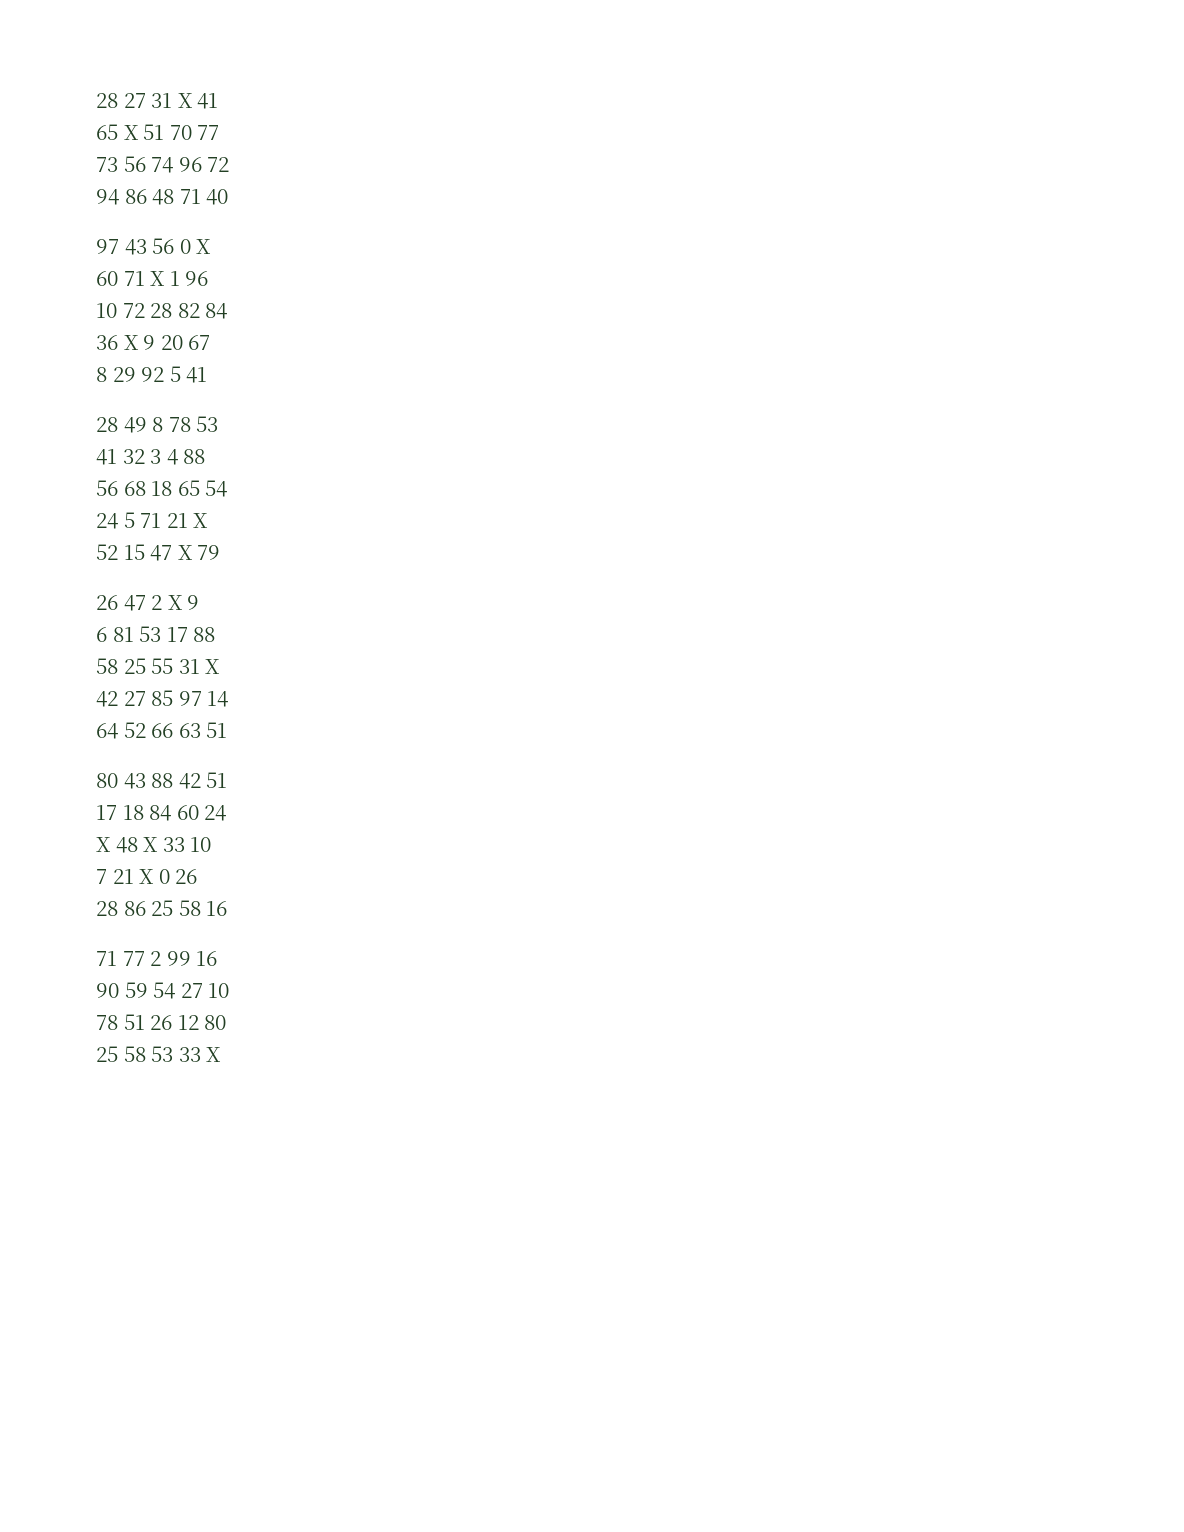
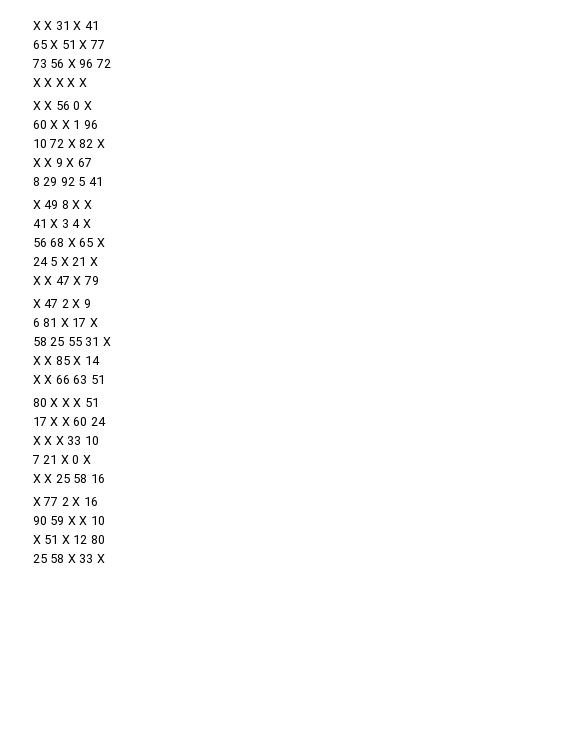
- 28 27 31 X 41
+ X X 31 X 41
- 65 X 51 70 77
+ 65 X 51 X 77
- 73 56 74 96 72
+ 73 56 X 96 72
- 94 86 48 71 40
- 97 43 56 0 X
+ X X X X X
+ X X 56 0 X
- 60 71 X 1 96
+ 60 X X 1 96
- 10 72 28 82 84
- 36 X 9 20 67
+ 10 72 X 82 X
+ X X 9 X 67
- 28 49 8 78 53
- 41 32 3 4 88
+ X 49 8 X X
+ 41 X 3 4 X
- 56 68 18 65 54
+ 56 68 X 65 X
- 24 5 71 21 X
+ 24 5 X 21 X
- 52 15 47 X 79
+ X X 47 X 79
- 26 47 2 X 9
+ X 47 2 X 9
- 6 81 53 17 88
+ 6 81 X 17 X
- 42 27 85 97 14
+ X X 85 X 14
- 64 52 66 63 51
+ X X 66 63 51
- 80 43 88 42 51
+ 80 X X X 51
- 17 18 84 60 24
+ 17 X X 60 24
- X 48 X 33 10
+ X X X 33 10
- 7 21 X 0 26
- 28 86 25 58 16
+ 7 21 X 0 X
+ X X 25 58 16
- 71 77 2 99 16
+ X 77 2 X 16
- 90 59 54 27 10
- 78 51 26 12 80
+ 90 59 X X 10
+ X 51 X 12 80
- 25 58 53 33 X
+ 25 58 X 33 X

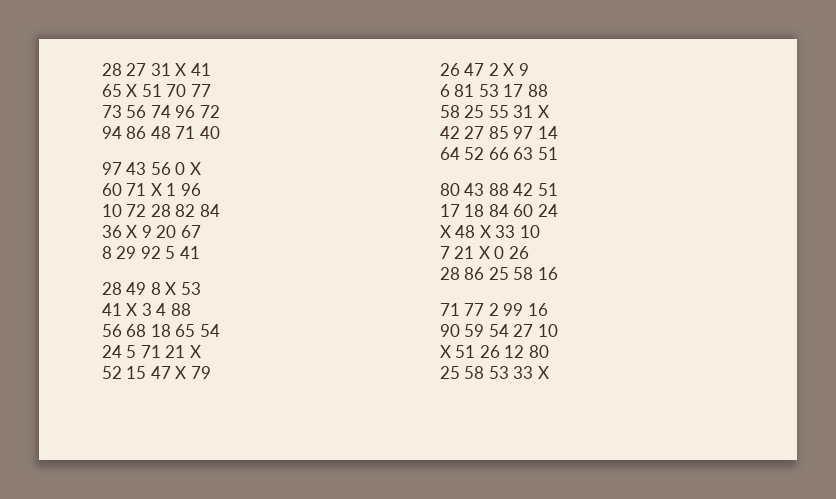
- X X 31 X 41
+ 28 27 31 X 41
- 65 X 51 X 77
+ 65 X 51 70 77
- 73 56 X 96 72
+ 73 56 74 96 72
- X X X X X
- X X 56 0 X
+ 94 86 48 71 40
+ 97 43 56 0 X
- 60 X X 1 96
+ 60 71 X 1 96
- 10 72 X 82 X
- X X 9 X 67
+ 10 72 28 82 84
+ 36 X 9 20 67
- X 49 8 X X
+ 28 49 8 X 53
- 41 X 3 4 X
+ 41 X 3 4 88
- 56 68 X 65 X
+ 56 68 18 65 54
- 24 5 X 21 X
+ 24 5 71 21 X
- X X 47 X 79
+ 52 15 47 X 79
- X 47 2 X 9
+ 26 47 2 X 9
- 6 81 X 17 X
+ 6 81 53 17 88
- X X 85 X 14
+ 42 27 85 97 14
- X X 66 63 51
+ 64 52 66 63 51
- 80 X X X 51
+ 80 43 88 42 51
- 17 X X 60 24
+ 17 18 84 60 24
- X X X 33 10
+ X 48 X 33 10
- 7 21 X 0 X
- X X 25 58 16
+ 7 21 X 0 26
+ 28 86 25 58 16
- X 77 2 X 16
+ 71 77 2 99 16
- 90 59 X X 10
+ 90 59 54 27 10
- X 51 X 12 80
+ X 51 26 12 80
- 25 58 X 33 X
+ 25 58 53 33 X

